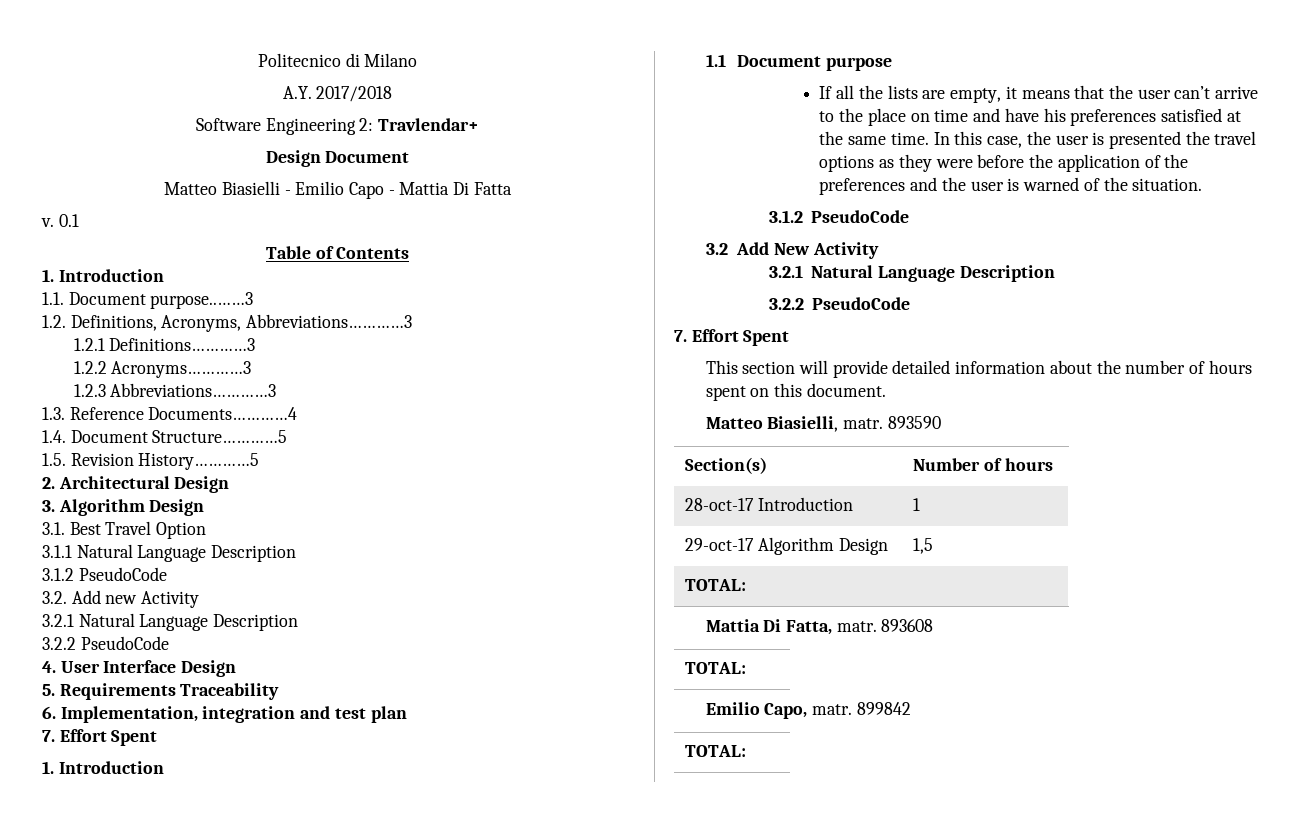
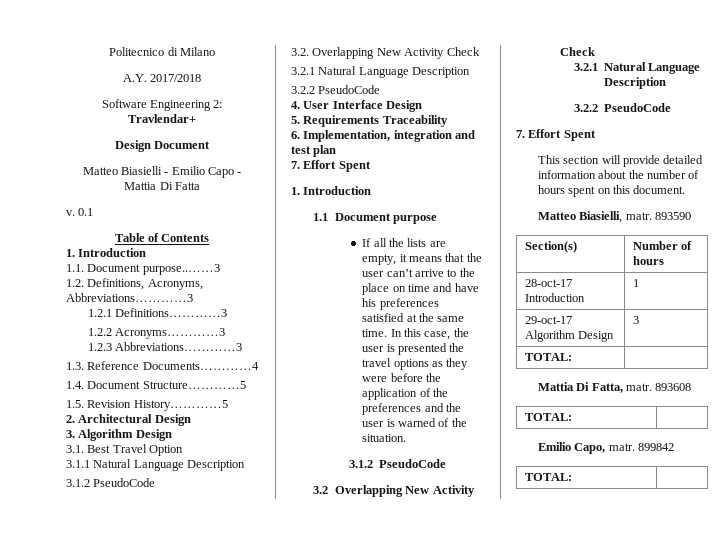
- 3.2. Add new Activity
+ 3.2. Overlapping New Activity Check
- 3.2 Add New Activity
+ 3.2 Overlapping New Activity Check
- 29-oct-17 Algorithm Design | 1,5
+ 29-oct-17 Algorithm Design | 3

